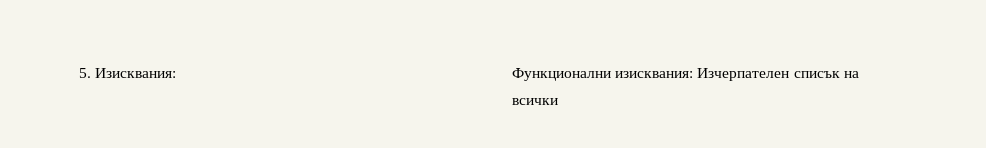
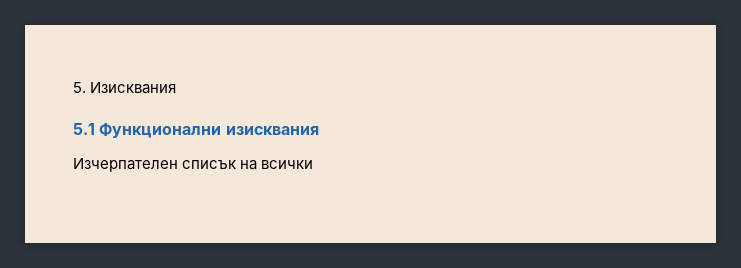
- 5. Изисквания:
- Функционални изисквания: Изчерпателен списък на всички
+ 5. Изисквания
+ 5.1 Функционални изисквания
+ Изчерпателен списък на всички

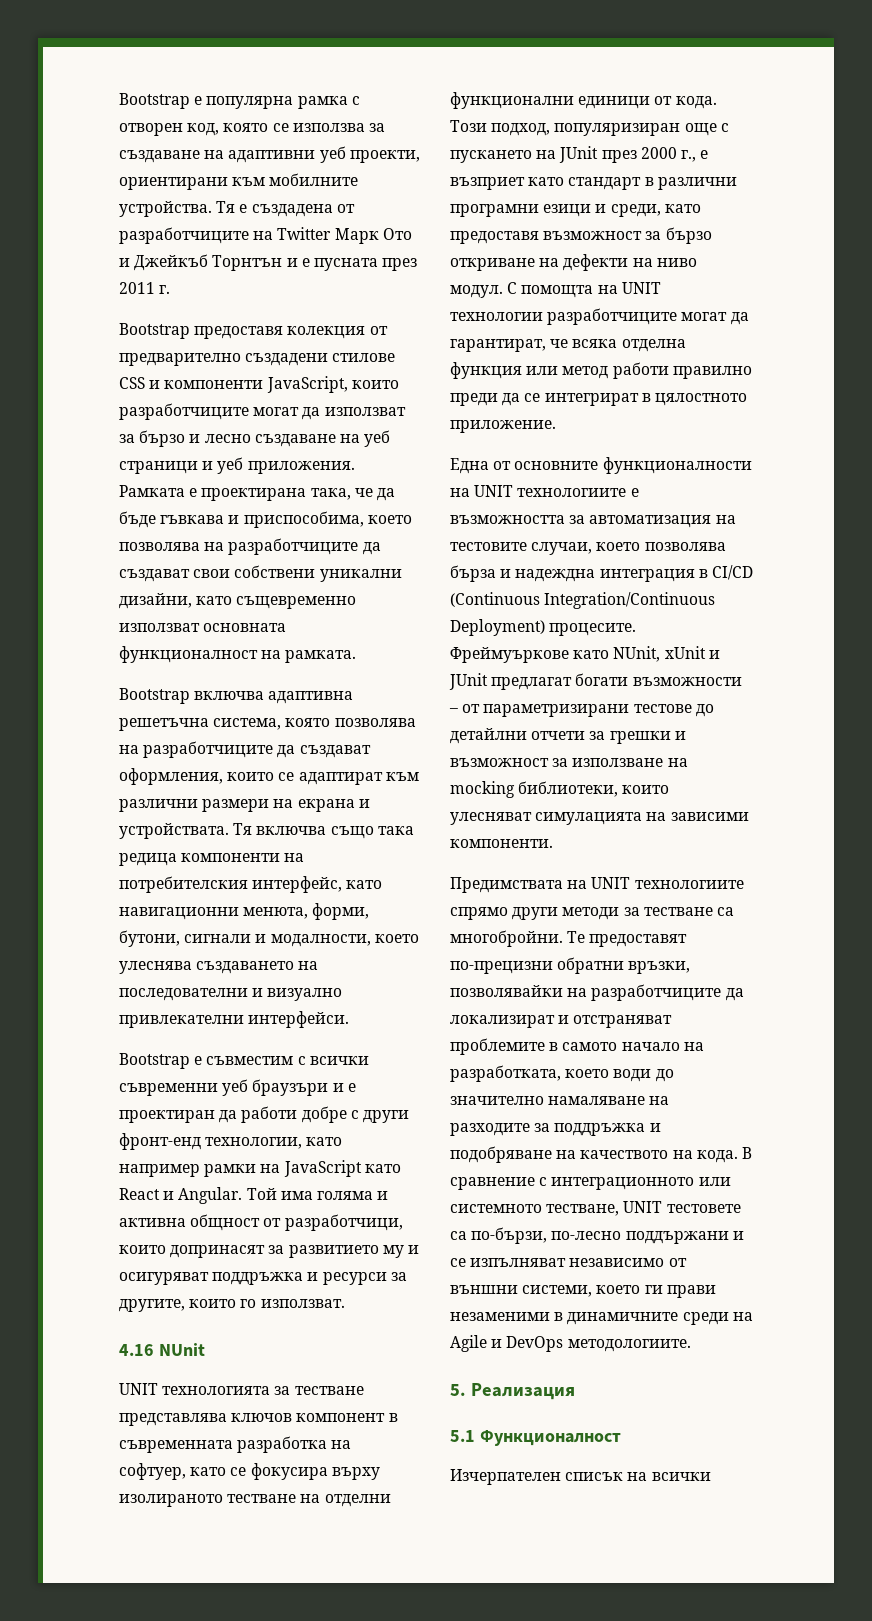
- 5. Изисквания
+ Bootstrap е популярна рамка с отворен код, която се използва за създаване на адаптивни уеб проекти, ориентирани към мобилните устройства. Тя е създадена от разработчиците на Twitter Марк Ото и Джейкъб Торнтън и е пусната през 2011 г.
+ Bootstrap предоставя колекция от предварително създадени стилове CSS и компоненти JavaScript, които разработчиците могат да използват за бързо и лесно създаване на уеб страници и уеб приложения. Рамката е проектирана така, че да бъде гъвкава и приспособима, което позволява на разработчиците да създават свои собствени уникални дизайни, като същевременно използват основната функционалност на рамката.
+ Bootstrap включва адаптивна решетъчна система, която позволява на разработчиците да създават оформления, които се адаптират към различни размери на екрана и устройствата. Тя включва също така редица компоненти на потребителския интерфейс, като навигационни менюта, форми, бутони, сигнали и модалности, което улеснява създаването на последователни и визуално привлекателни интерфейси.
+ Bootstrap е съвместим с всички съвременни уеб браузъри и е проектиран да работи добре с други фронт-енд технологии, като например рамки на JavaScript като React и Angular. Той има голяма и активна общност от разработчици, които допринасят за развитието му и осигуряват поддръжка и ресурси за другите, които го използват.
+ 4.16 NUnit
+ UNIT технологията за тестване представлява ключов компонент в съвременната разработка на софтуер, като се фокусира върху изолираното тестване на отделни функционални единици от кода. Този подход, популяризиран още с пускането на JUnit през 2000 г., е възприет като стандарт в различни програмни езици и среди, като предоставя възможност за бързо откриване на дефекти на ниво модул. С помощта на UNIT технологии разработчиците могат да гарантират, че всяка отделна функция или метод работи правилно преди да се интегрират в цялостното приложение.
+ Една от основните функционалности на UNIT технологиите е възможността за автоматизация на тестовите случаи, което позволява бърза и надеждна интеграция в CI/CD (Continuous Integration/Continuous Deployment) процесите. Фреймуъркове като NUnit, xUnit и JUnit предлагат богати възможности – от параметризирани тестове до детайлни отчети за грешки и възможност за използване на mocking библиотеки, които улесняват симулацията на зависими компоненти.
+ Предимствата на UNIT технологиите спрямо други методи за тестване са многобройни. Те предоставят по-прецизни обратни връзки, позволявайки на разработчиците да локализират и отстраняват проблемите в самото начало на разработката, което води до значително намаляване на разходите за поддръжка и подобряване на качеството на кода. В сравнение с интеграционното или системното тестване, UNIT тестовете са по-бързи, по-лесно поддържани и се изпълняват независимо от външни системи, което ги прави незаменими в динамичните среди на Agile и DevOps методологиите.
+ 5. Реализация
- 5.1 Функционални изисквания
+ 5.1 Функционалност

